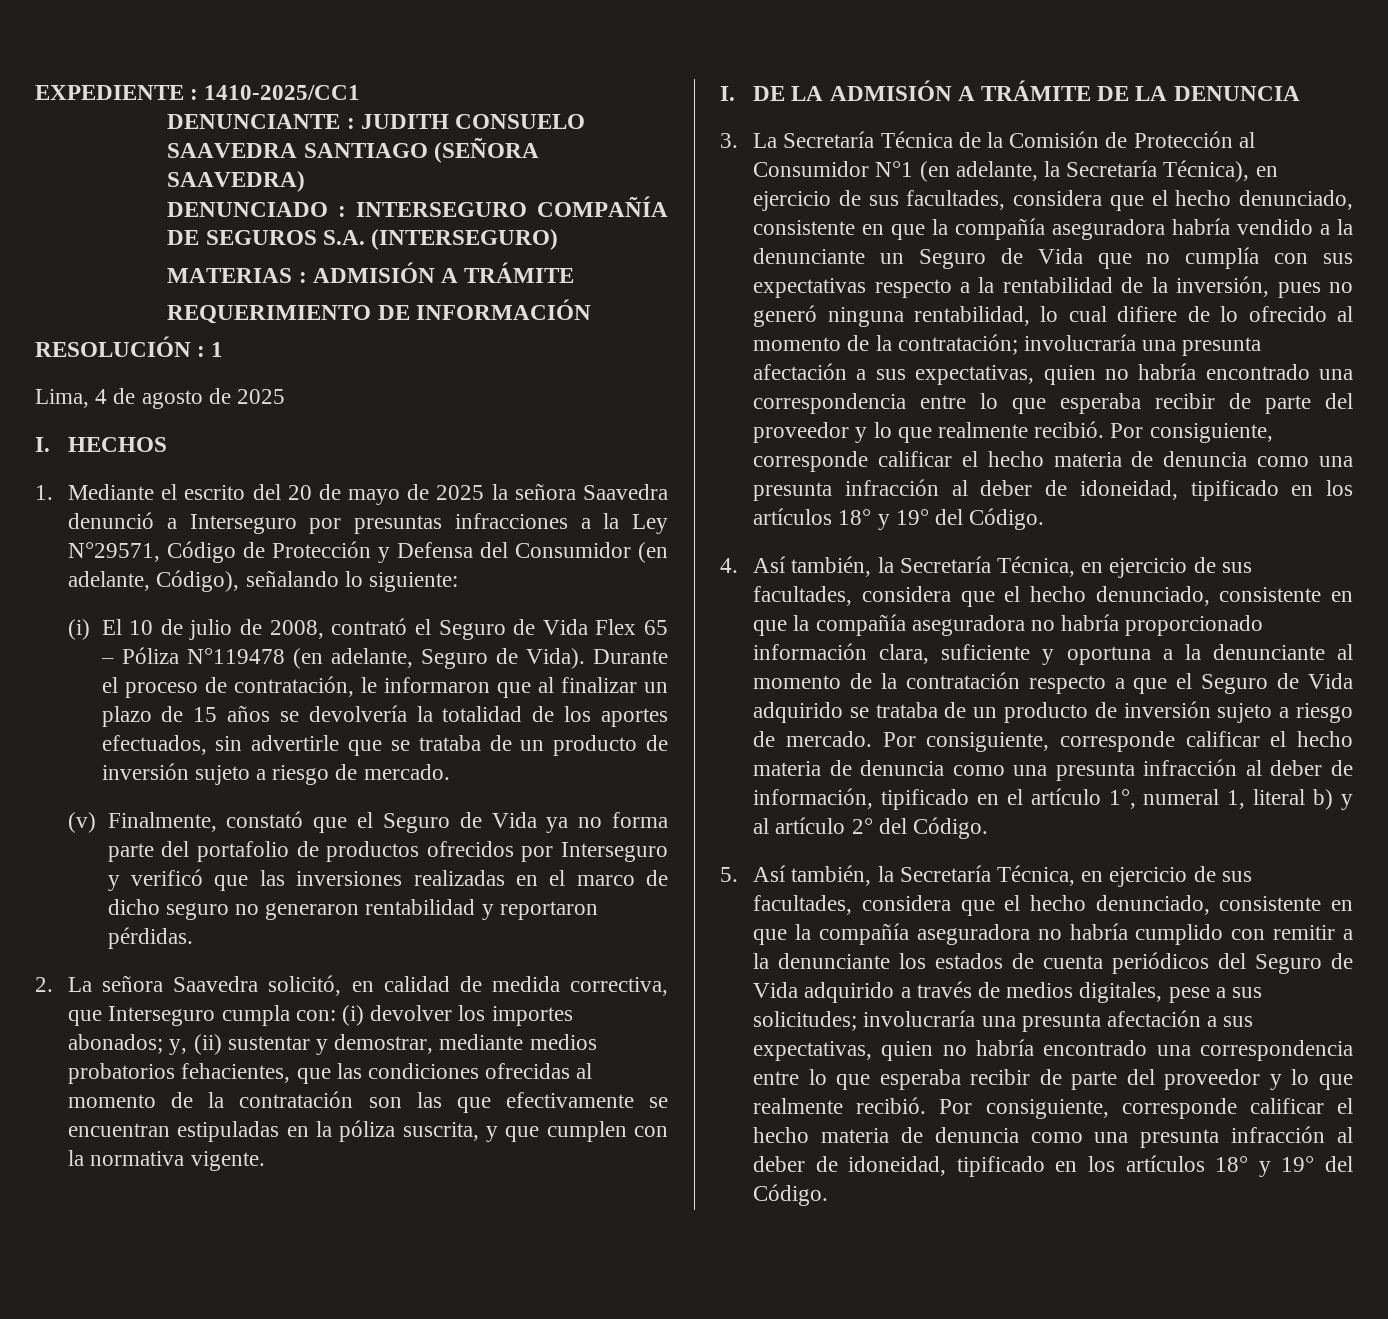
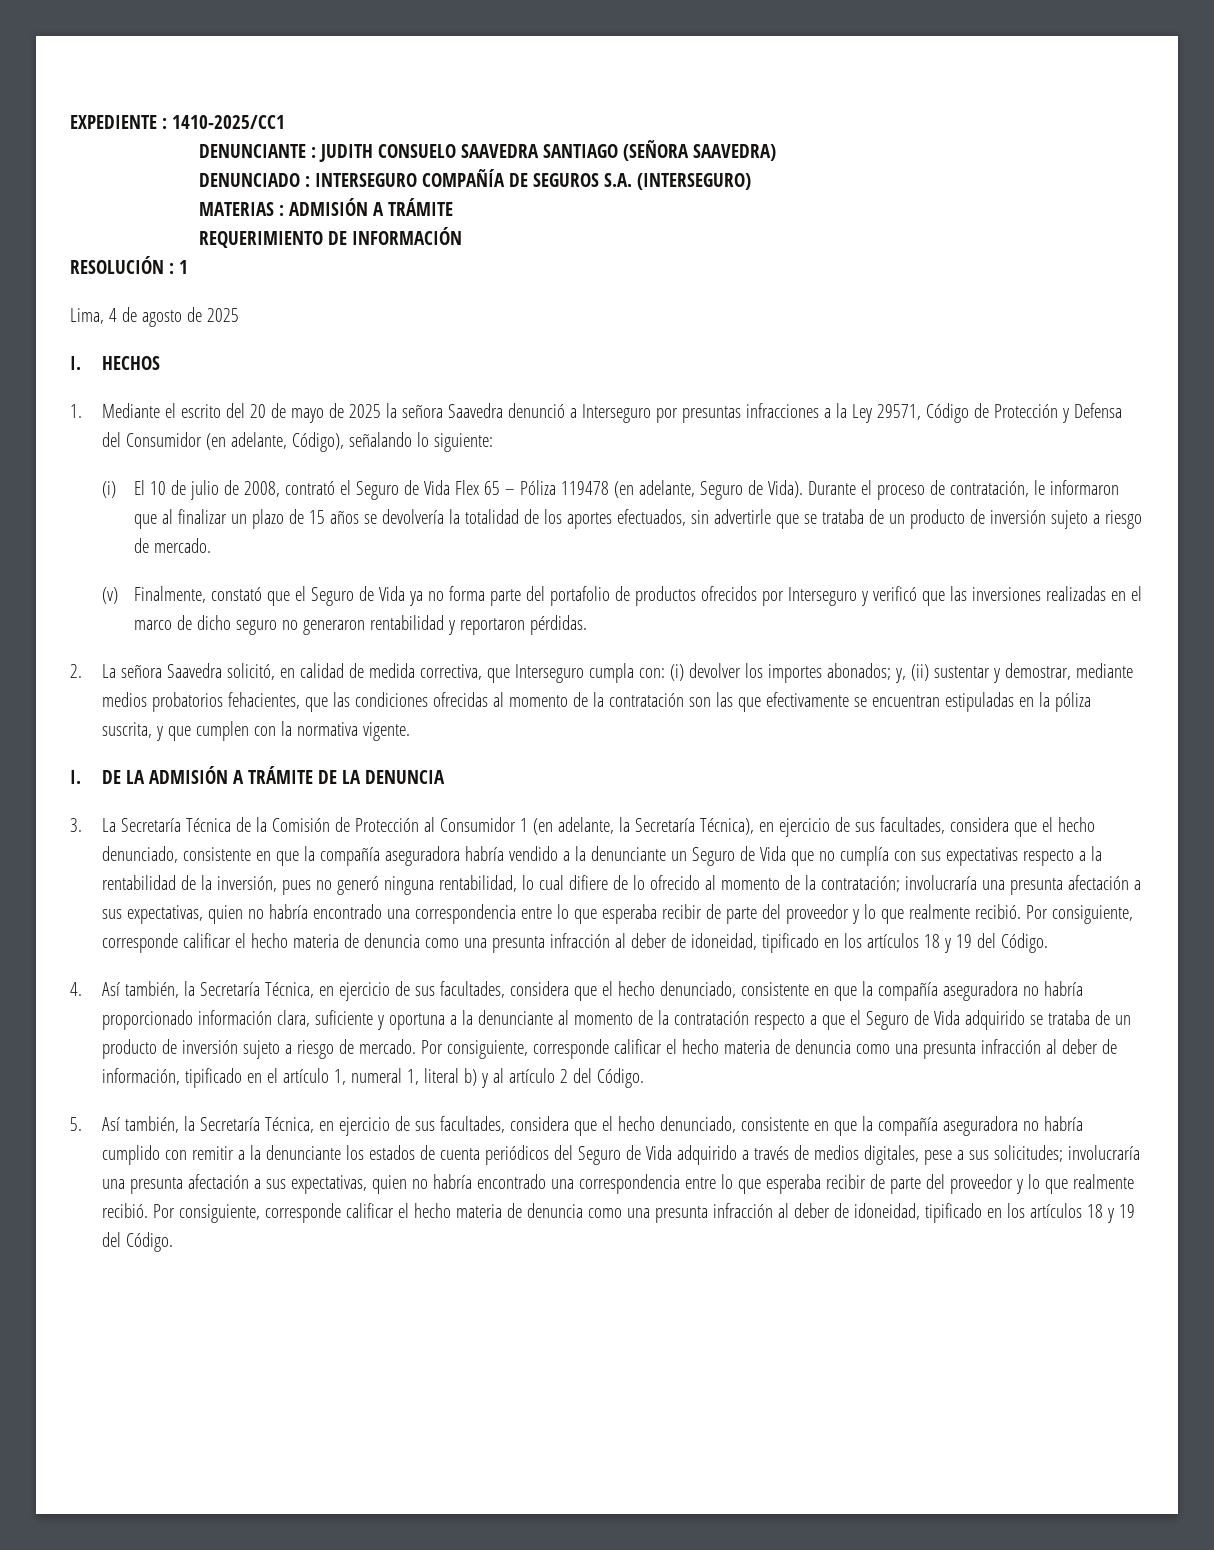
- 1. Mediante el escrito del 20 de mayo de 2025 la señora Saavedra denunció a Interseguro por presuntas infracciones a la Ley N°29571, Código de Protección y Defensa del Consumidor (en adelante, Código), señalando lo siguiente:
+ 1. Mediante el escrito del 20 de mayo de 2025 la señora Saavedra denunció a Interseguro por presuntas infracciones a la Ley 29571, Código de Protección y Defensa del Consumidor (en adelante, Código), señalando lo siguiente:
- (i) El 10 de julio de 2008, contrató el Seguro de Vida Flex 65 – Póliza N°119478 (en adelante, Seguro de Vida).
+ (i) El 10 de julio de 2008, contrató el Seguro de Vida Flex 65 – Póliza 119478 (en adelante, Seguro de Vida).
- 3. La Secretaría Técnica de la Comisión de Protección al Consumidor N°1 (en adelante, la Secretaría Técnica), en ejercicio de sus facultades, considera que el hecho denunciado, consistente en que la compañía aseguradora habría vendido a la denunciante un Seguro de Vida que no cumplía con sus expectativas respecto a la rentabilidad de la inversión, pues no generó ninguna rentabilidad, lo cual difiere de lo ofrecido al momento de la contratación; involucraría una presunta afectación a sus expectativas, quien no habría encontrado una correspondencia entre lo que esperaba recibir de parte del proveedor y lo que realmente recibió. Por consiguiente, corresponde calificar el hecho materia de denuncia como una presunta infracción al deber de idoneidad, tipificado en los artículos 18° y 19° del Código.
+ 3. La Secretaría Técnica de la Comisión de Protección al Consumidor 1 (en adelante, la Secretaría Técnica), en ejercicio de sus facultades, considera que el hecho denunciado, consistente en que la compañía aseguradora habría vendido a la denunciante un Seguro de Vida que no cumplía con sus expectativas respecto a la rentabilidad de la inversión, pues no generó ninguna rentabilidad, lo cual difiere de lo ofrecido al momento de la contratación; involucraría una presunta afectación a sus expectativas, quien no habría encontrado una correspondencia entre lo que esperaba recibir de parte del proveedor y lo que realmente recibió. Por consiguiente, corresponde calificar el hecho materia de denuncia como una presunta infracción al deber de idoneidad, tipificado en los artículos 18 y 19 del Código.
- Por consiguiente, corresponde calificar el hecho materia de denuncia como una presunta infracción al deber de información, tipificado en el artículo 1°, numeral 1, literal b) y al artículo 2° del Código.
+ Por consiguiente, corresponde calificar el hecho materia de denuncia como una presunta infracción al deber de información, tipificado en el artículo 1, numeral 1, literal b) y al artículo 2 del Código.
- 5. Así también, la Secretaría Técnica, en ejercicio de sus facultades, considera que el hecho denunciado, consistente en que la compañía aseguradora no habría cumplido con remitir a la denunciante los estados de cuenta periódicos del Seguro de Vida adquirido a través de medios digitales, pese a sus solicitudes; involucraría una presunta afectación a sus expectativas, quien no habría encontrado una correspondencia entre lo que esperaba recibir de parte del proveedor y lo que realmente recibió. Por consiguiente, corresponde calificar el hecho materia de denuncia como una presunta infracción al deber de idoneidad, tipificado en los artículos 18° y 19° del Código.
+ 5. Así también, la Secretaría Técnica, en ejercicio de sus facultades, considera que el hecho denunciado, consistente en que la compañía aseguradora no habría cumplido con remitir a la denunciante los estados de cuenta periódicos del Seguro de Vida adquirido a través de medios digitales, pese a sus solicitudes; involucraría una presunta afectación a sus expectativas, quien no habría encontrado una correspondencia entre lo que esperaba recibir de parte del proveedor y lo que realmente recibió. Por consiguiente, corresponde calificar el hecho materia de denuncia como una presunta infracción al deber de idoneidad, tipificado en los artículos 18 y 19 del Código.

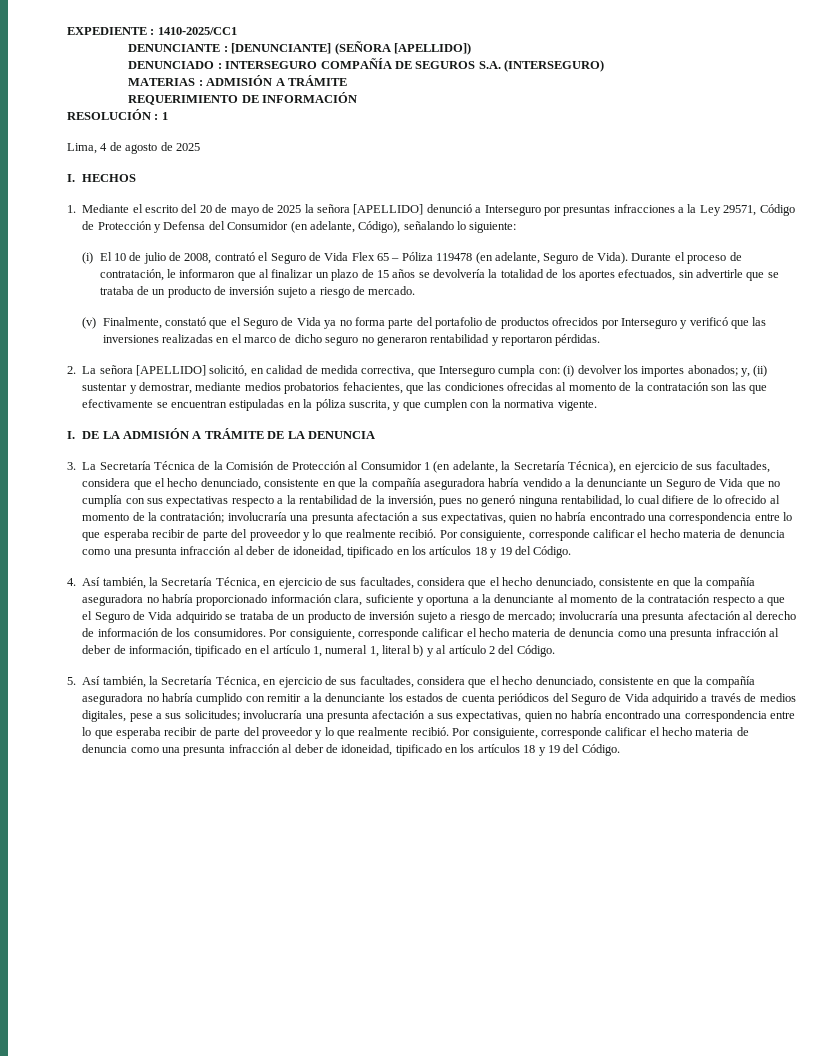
- DENUNCIANTE : JUDITH CONSUELO SAAVEDRA SANTIAGO (SEÑORA SAAVEDRA)
+ DENUNCIANTE : [DENUNCIANTE] (SEÑORA [APELLIDO])
- 1. Mediante el escrito del 20 de mayo de 2025 la señora Saavedra denunció a Interseguro por presuntas infracciones a la Ley 29571, Código de Protección y Defensa del Consumidor (en adelante, Código), señalando lo siguiente:
+ 1. Mediante el escrito del 20 de mayo de 2025 la señora [APELLIDO] denunció a Interseguro por presuntas infracciones a la Ley 29571, Código de Protección y Defensa del Consumidor (en adelante, Código), señalando lo siguiente:
- 2. La señora Saavedra solicitó, en calidad de medida correctiva, que Interseguro cumpla con: (i) devolver los importes abonados; y, (ii) sustentar y demostrar, mediante medios probatorios fehacientes, que las condiciones ofrecidas al momento de la contratación son las que efectivamente se encuentran estipuladas en la póliza suscrita, y que cumplen con la normativa vigente.
+ 2. La señora [APELLIDO] solicitó, en calidad de medida correctiva, que Interseguro cumpla con: (i) devolver los importes abonados; y, (ii) sustentar y demostrar, mediante medios probatorios fehacientes, que las condiciones ofrecidas al momento de la contratación son las que efectivamente se encuentran estipuladas en la póliza suscrita, y que cumplen con la normativa vigente.
- 4. Así también, la Secretaría Técnica, en ejercicio de sus facultades, considera que el hecho denunciado, consistente en que la compañía aseguradora no habría proporcionado información clara, suficiente y oportuna a la denunciante al momento de la contratación respecto a que el Seguro de Vida adquirido se trataba de un producto de inversión sujeto a riesgo de mercado.
+ 4. Así también, la Secretaría Técnica, en ejercicio de sus facultades, considera que el hecho denunciado, consistente en que la compañía aseguradora no habría proporcionado información clara, suficiente y oportuna a la denunciante al momento de la contratación respecto a que el Seguro de Vida adquirido se trataba de un producto de inversión sujeto a riesgo de mercado; involucraría una presunta afectación al derecho de información de los consumidores.

